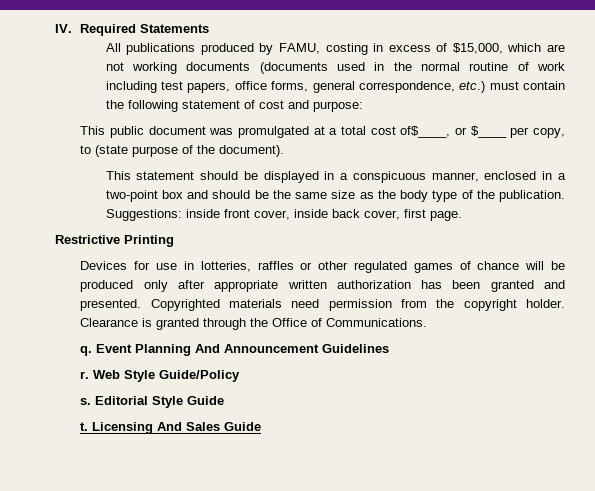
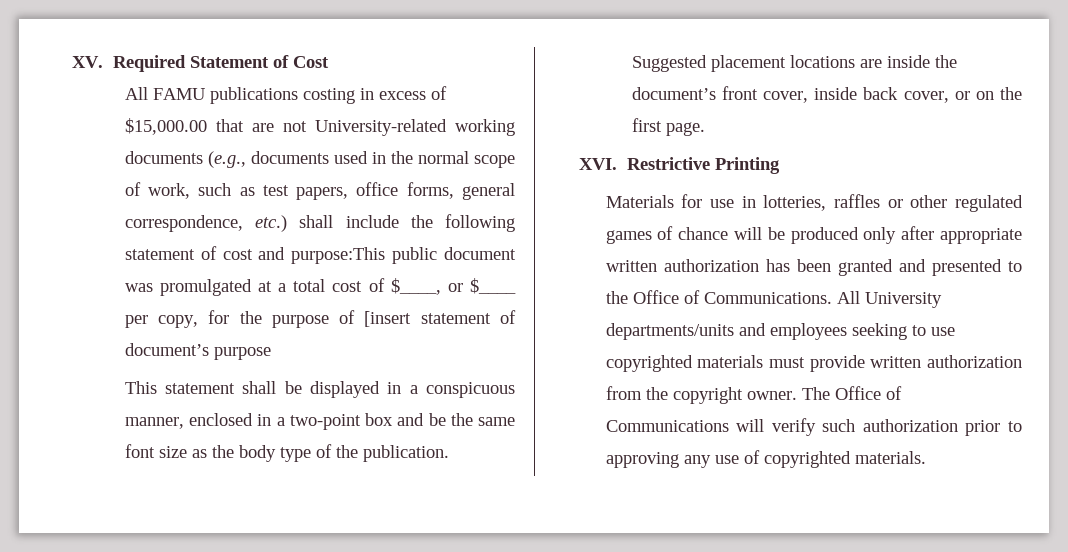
- IV. Required Statements
- All publications produced by FAMU, costing in excess of $15,000, which are not working documents (documents used in the normal routine of work including test papers, office forms, general correspondence, etc.) must contain the following statement of cost and purpose:
- This public document was promulgated at a total cost of$____, or $____ per copy, to (state purpose of the document).
+ XV. Required Statement of Cost
+ All FAMU publications costing in excess of $15,000.00 that are not University-related working documents (e.g., documents used in the normal scope of work, such as test papers, office forms, general correspondence, etc.) shall include the following statement of cost and purpose:This public document was promulgated at a total cost of $____, or $____ per copy, for the purpose of [insert statement of document’s purpose
- This statement should be displayed in a conspicuous manner, enclosed in a two-point box and should be the same size as the body type of the publication.
+ This statement shall be displayed in a conspicuous manner, enclosed in a two-point box and be the same font size as the body type of the publication.
- Suggestions: inside front cover, inside back cover, first page.
+ Suggested placement locations are inside the document’s front cover, inside back cover, or on the first page.
- Restrictive Printing
+ XVI. Restrictive Printing
- Devices for use in lotteries, raffles or other regulated games of chance will be produced only after appropriate written authorization has been granted and presented. Copyrighted materials need permission from the copyright holder. Clearance is granted through the Office of Communications.
- q. Event Planning And Announcement Guidelines
- r. Web Style Guide/Policy
- s. Editorial Style Guide
- t. Licensing And Sales Guide
+ Materials for use in lotteries, raffles or other regulated games of chance will be produced only after appropriate written authorization has been granted and presented to the Office of Communications. All University departments/units and employees seeking to use copyrighted materials must provide written authorization from the copyright owner. The Office of Communications will verify such authorization prior to approving any use of copyrighted materials.

